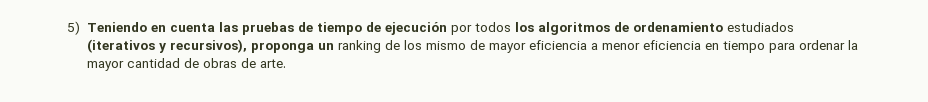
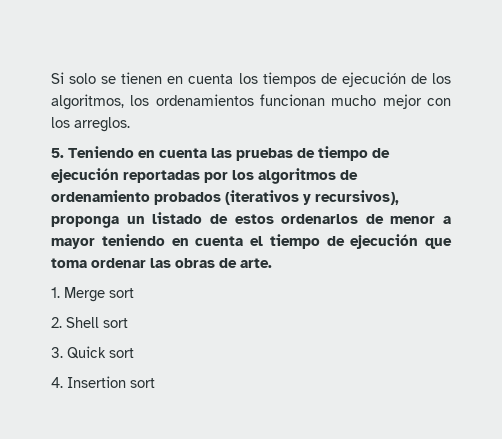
- 5) Teniendo en cuenta las pruebas de tiempo de ejecución por todos los algoritmos de ordenamiento estudiados (iterativos y recursivos), proponga un ranking de los mismo de mayor eficiencia a menor eficiencia en tiempo para ordenar la mayor cantidad de obras de arte.
+ Si solo se tienen en cuenta los tiempos de ejecución de los algoritmos, los ordenamientos funcionan mucho mejor con los arreglos.
+ 5. Teniendo en cuenta las pruebas de tiempo de ejecución reportadas por los algoritmos de ordenamiento probados (iterativos y recursivos), proponga un listado de estos ordenarlos de menor a mayor teniendo en cuenta el tiempo de ejecución que toma ordenar las obras de arte.
+ 1. Merge sort
+ 2. Shell sort
+ 3. Quick sort
+ 4. Insertion sort

